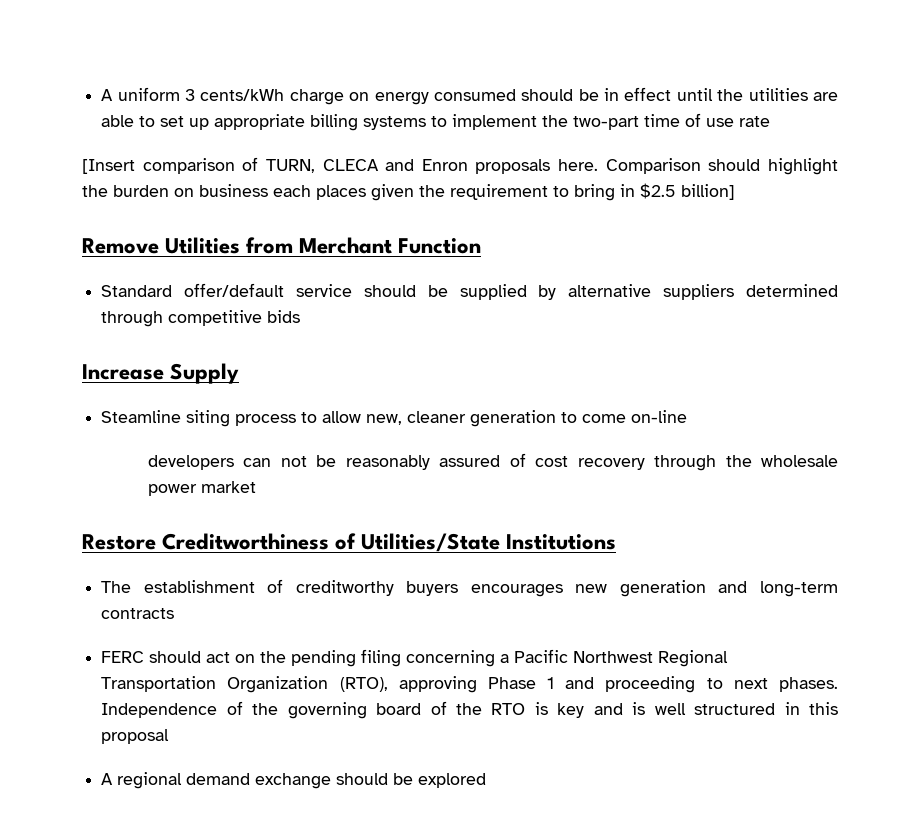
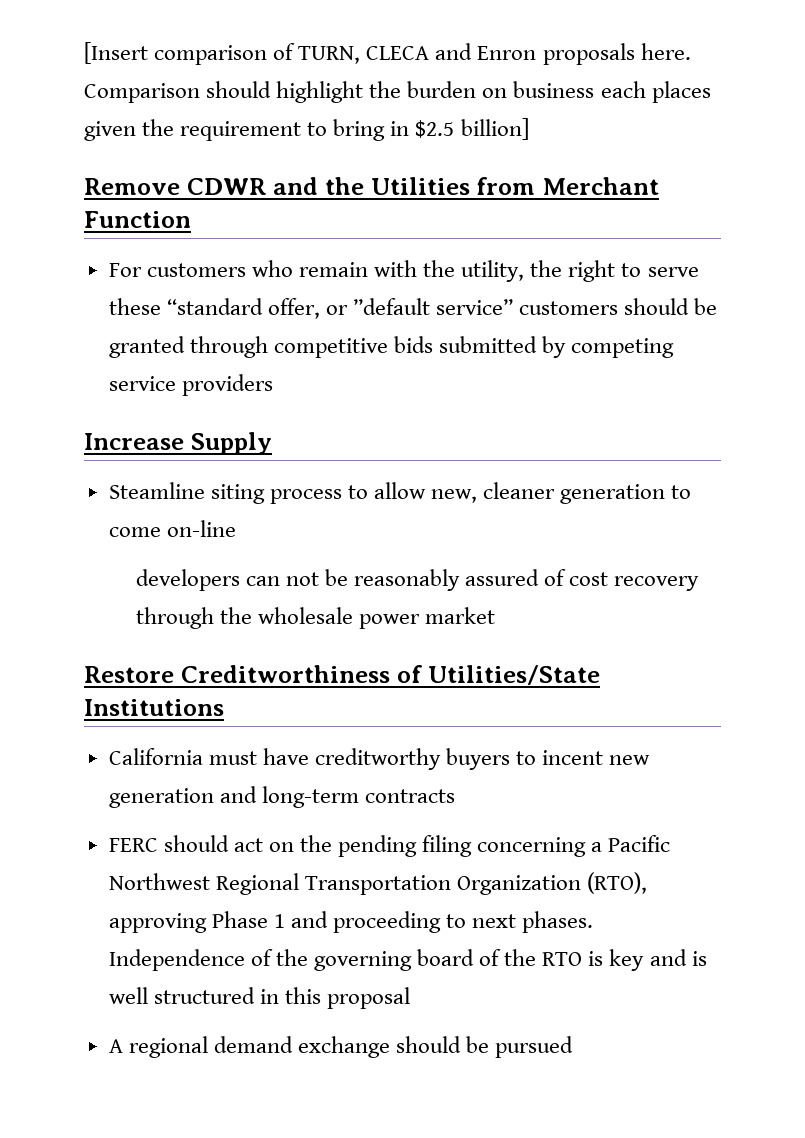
- A uniform 3 cents/kWh charge on energy consumed should be in effect until the utilities are able to set up appropriate billing systems to implement the two-part time of use rate
- Remove Utilities from Merchant Function
+ Remove CDWR and the Utilities from Merchant Function
- Standard offer/default service should be supplied by alternative suppliers determined through competitive bids
+ For customers who remain with the utility, the right to serve these “standard offer, or ”default service” customers should be granted through competitive bids submitted by competing service providers
- The establishment of creditworthy buyers encourages new generation and long-term contracts
+ California must have creditworthy buyers to incent new generation and long-term contracts
- A regional demand exchange should be explored
+ A regional demand exchange should be pursued

